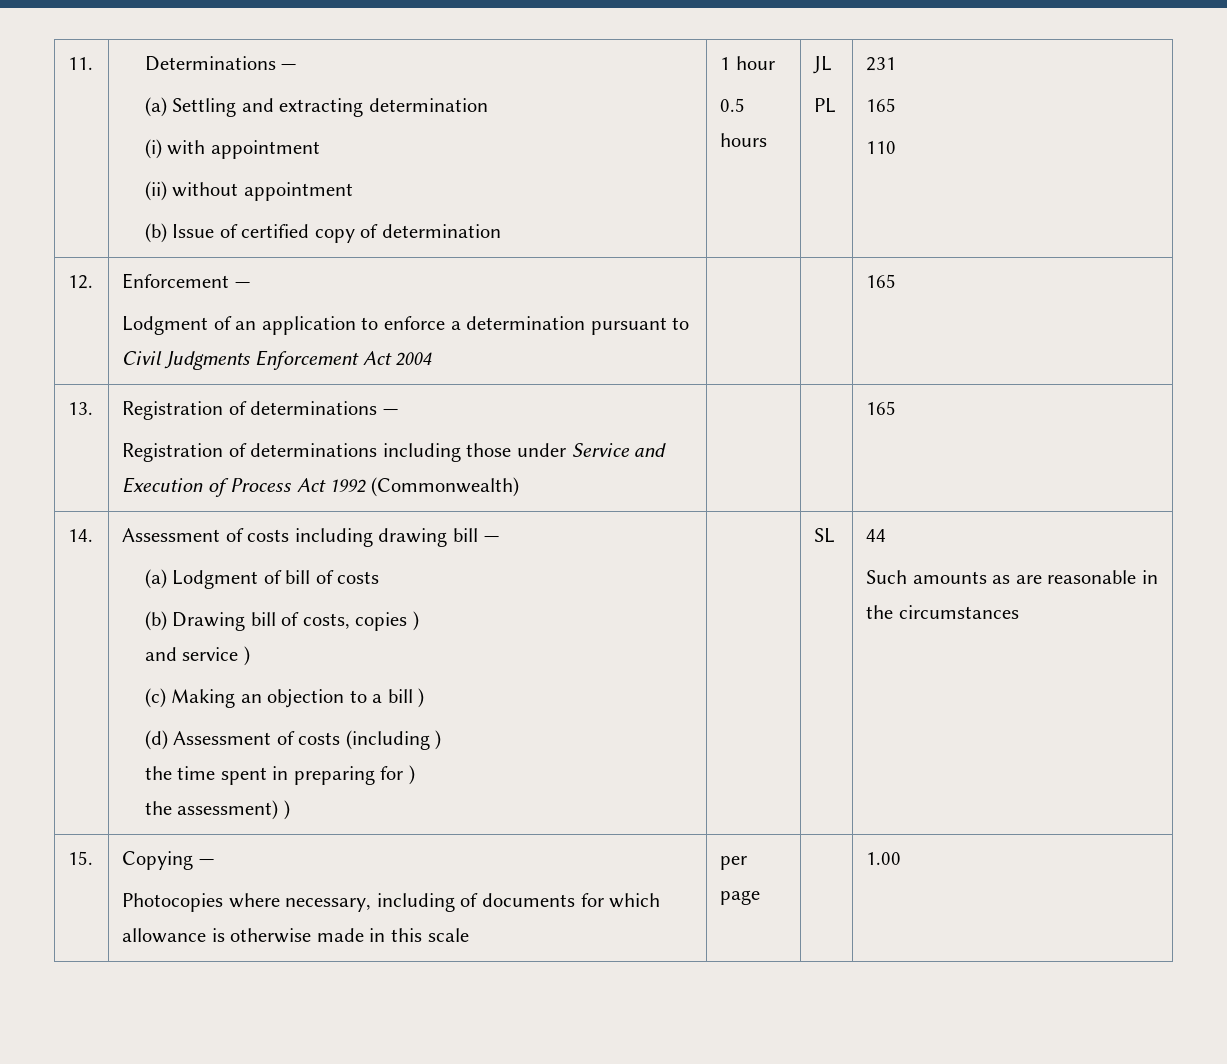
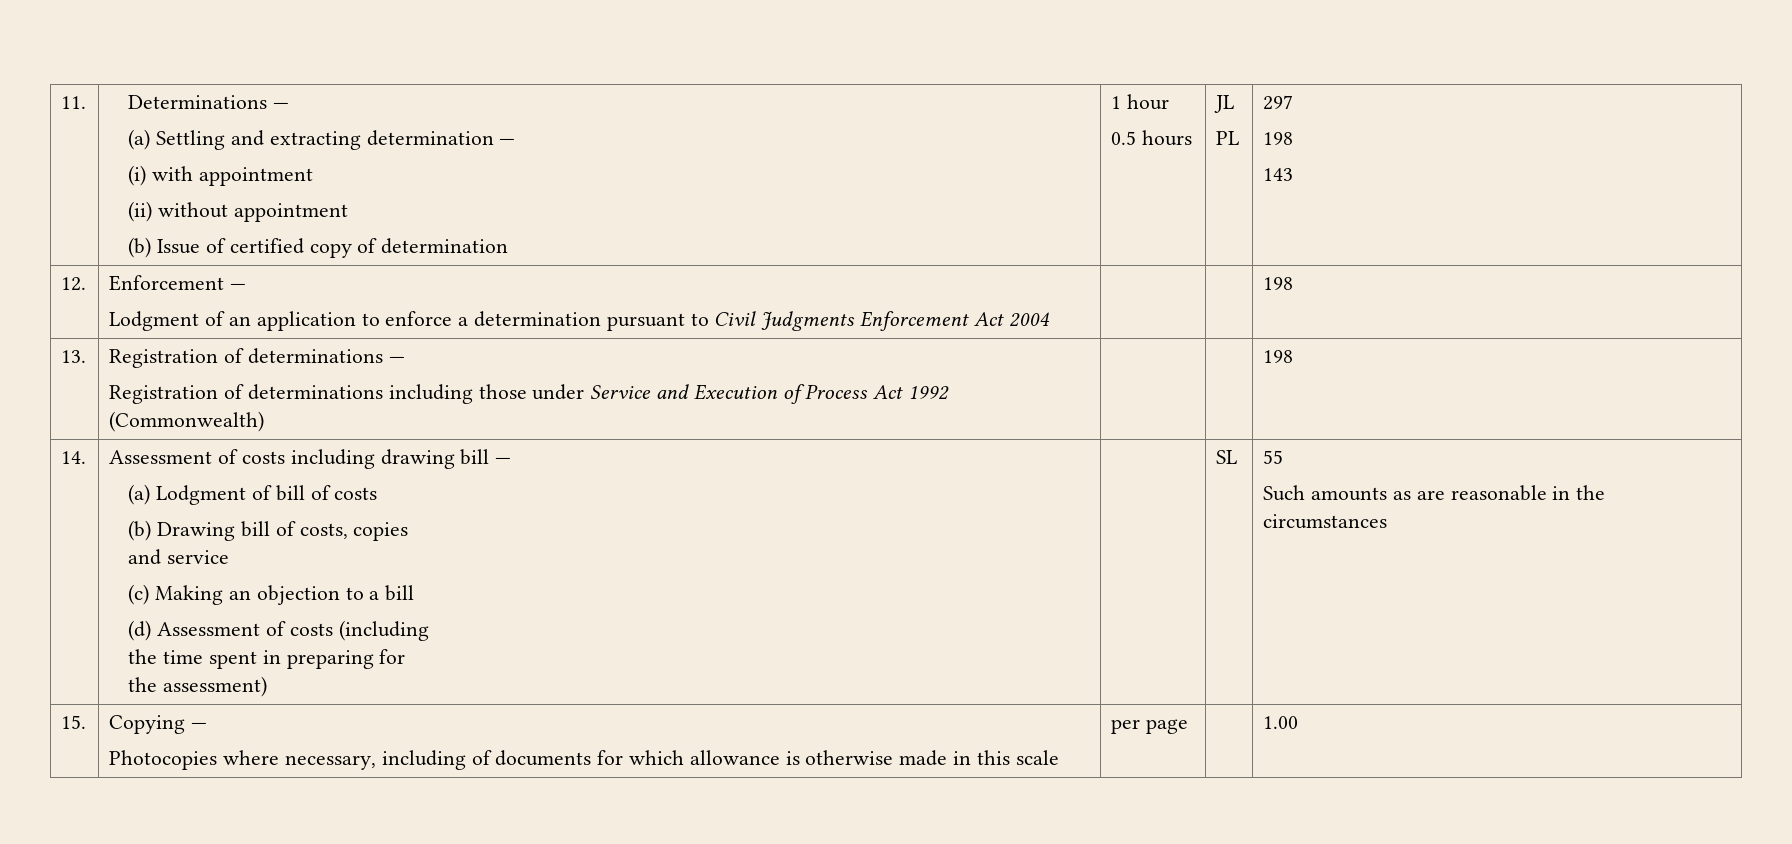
  11. | Determinations —
- (a) Settling and extracting determination
+ (a) Settling and extracting determination —
  (i) with appointment
  (ii) without appointment
  (b) Issue of certified copy of determination | 1 hour
  0.5 hours | JL
- PL | 231
- 165
- 110
+ PL | 297
+ 198
+ 143
  12. | Enforcement —
- Lodgment of an application to enforce a determination pursuant to Civil Judgments Enforcement Act 2004 | | | 165
+ Lodgment of an application to enforce a determination pursuant to Civil Judgments Enforcement Act 2004 | | | 198
  13. | Registration of determinations —
- Registration of determinations including those under Service and Execution of Process Act 1992 (Commonwealth) | | | 165
+ Registration of determinations including those under Service and Execution of Process Act 1992 (Commonwealth) | | | 198
- (b) Drawing bill of costs, copies )
+ (b) Drawing bill of costs, copies
- and service )
+ and service
- (c) Making an objection to a bill )
+ (c) Making an objection to a bill
- (d) Assessment of costs (including )
+ (d) Assessment of costs (including
- the time spent in preparing for )
+ the time spent in preparing for
- the assessment) )
+ the assessment)
- 44
+ 55

